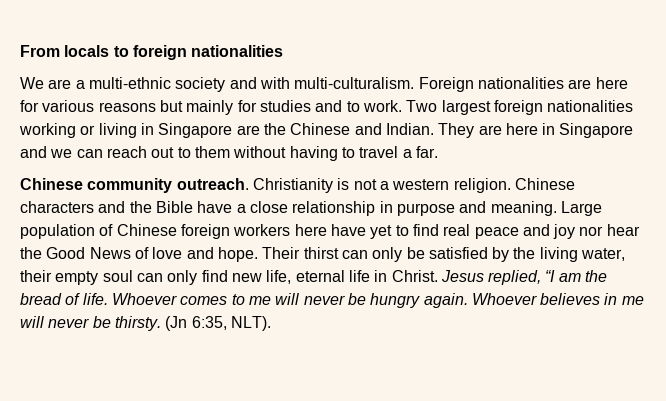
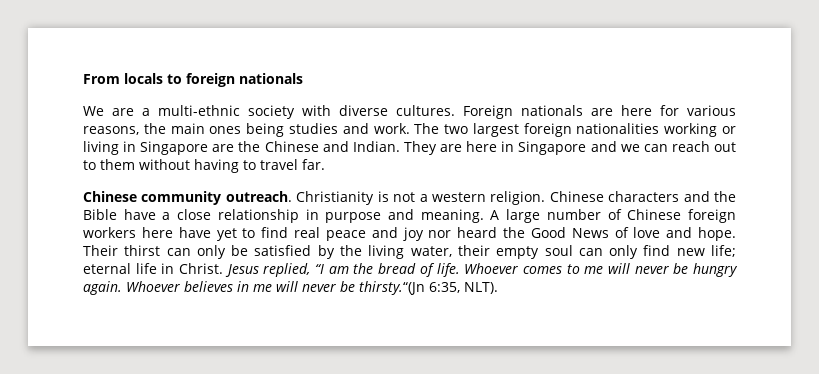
- From locals to foreign nationalities
+ From locals to foreign nationals
- We are a multi-ethnic society and with multi-culturalism. Foreign nationalities are here for various reasons but mainly for studies and to work. Two largest foreign nationalities working or living in Singapore are the Chinese and Indian.
+ We are a multi-ethnic society with diverse cultures. Foreign nationals are here for various reasons, the main ones being studies and work. The two largest foreign nationalities working or living in Singapore are the Chinese and Indian.
- They are here in Singapore and we can reach out to them without having to travel a far.
+ They are here in Singapore and we can reach out to them without having to travel far.
- Large population of Chinese foreign workers here have yet to find real peace and joy nor hear the Good News of love and hope.
+ A large number of Chinese foreign workers here have yet to find real peace and joy nor heard the Good News of love and hope.
- Their thirst can only be satisfied by the living water, their empty soul can only find new life, eternal life in Christ.
+ Their thirst can only be satisfied by the living water, their empty soul can only find new life; eternal life in Christ.
- Whoever believes in me will never be thirsty. (Jn 6:35, NLT).
+ Whoever believes in me will never be thirsty.“(Jn 6:35, NLT).

